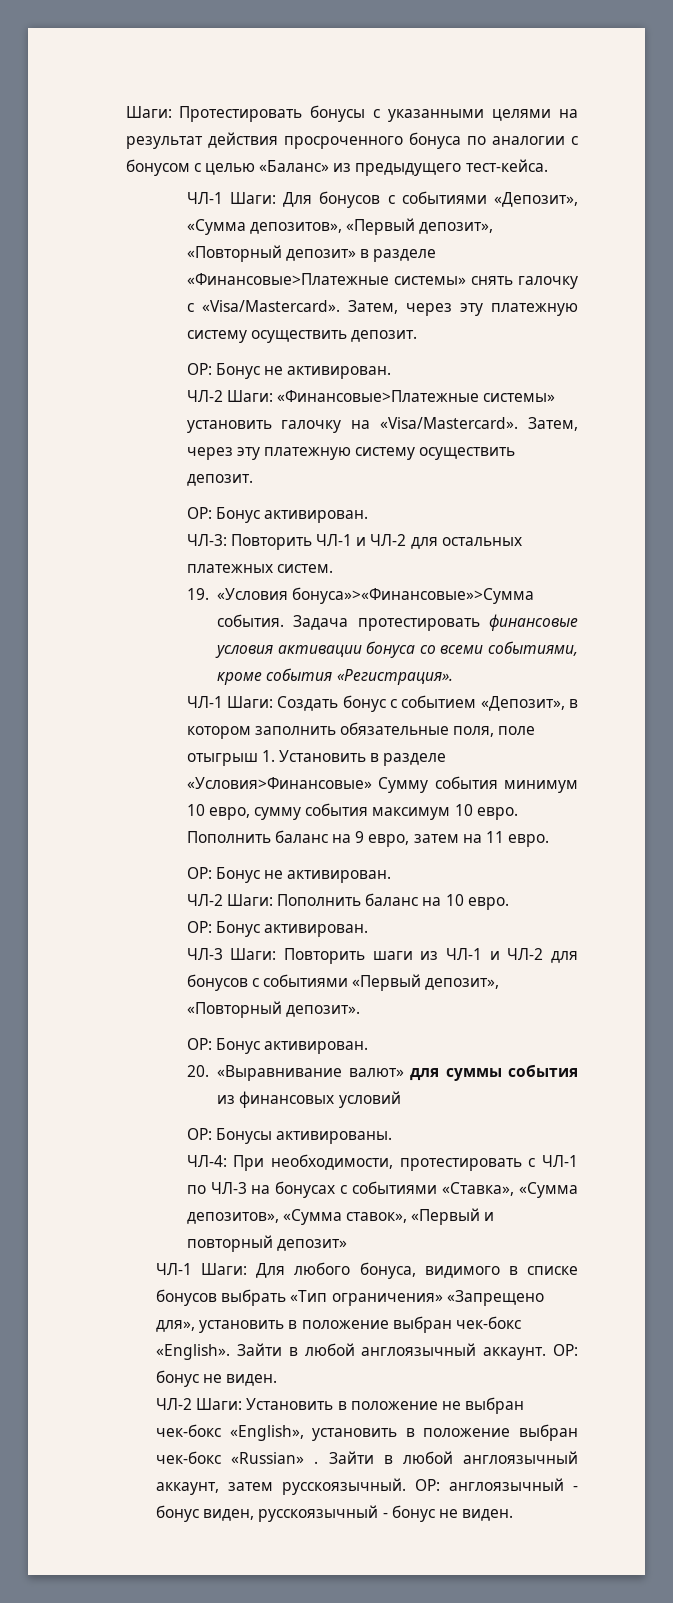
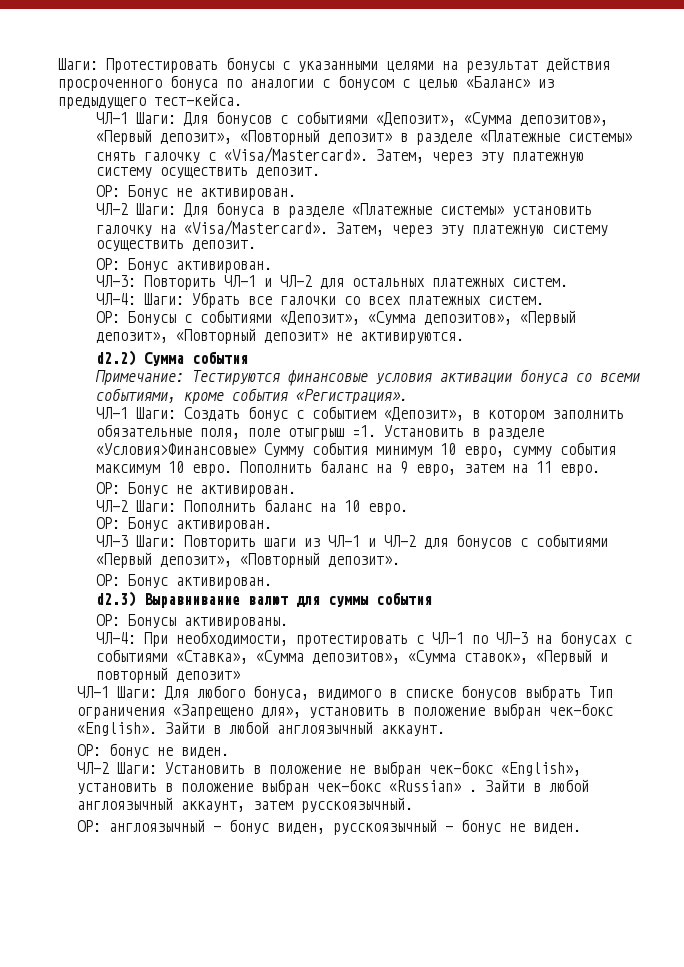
- ЧЛ-1 Шаги: Для бонусов с событиями «Депозит», «Сумма депозитов», «Первый депозит», «Повторный депозит» в разделе «Финансовые>Платежные системы» снять галочку с «Visa/Mastercard».
+ ЧЛ-1 Шаги: Для бонусов с событиями «Депозит», «Сумма депозитов», «Первый депозит», «Повторный депозит» в разделе «Платежные системы» снять галочку с «Visa/Mastercard».
- ЧЛ-2 Шаги: «Финансовые>Платежные системы» установить галочку на «Visa/Mastercard».
+ ЧЛ-2 Шаги: Для бонуса в разделе «Платежные системы» установить галочку на «Visa/Mastercard».
- 19. «Условия бонуса»>«Финансовые»>Сумма события. Задача протестировать финансовые условия активации бонуса со всеми событиями, кроме события «Регистрация».
+ ЧЛ-4: Шаги: Убрать все галочки со всех платежных систем.
+ ОР: Бонусы с событиями «Депозит», «Сумма депозитов», «Первый депозит», «Повторный депозит» не активируются.
+ d2.2) Сумма события
+ Примечание: Тестируются финансовые условия активации бонуса со всеми событиями, кроме события «Регистрация».
- ЧЛ-1 Шаги: Создать бонус с событием «Депозит», в котором заполнить обязательные поля, поле отыгрыш 1. Установить в разделе «Условия>Финансовые» Сумму события минимум 10 евро, сумму события максимум 10 евро.
+ ЧЛ-1 Шаги: Создать бонус с событием «Депозит», в котором заполнить обязательные поля, поле отыгрыш =1. Установить в разделе «Условия>Финансовые» Сумму события минимум 10 евро, сумму события максимум 10 евро.
- 20. «Выравнивание валют» для суммы события из финансовых условий
+ d2.3) Выравнивание валют для суммы события
- ЧЛ-1 Шаги: Для любого бонуса, видимого в списке бонусов выбрать «Тип ограничения» «Запрещено для», установить в положение выбран чек-бокс «English».
+ ЧЛ-1 Шаги: Для любого бонуса, видимого в списке бонусов выбрать Тип ограничения «Запрещено для», установить в положение выбран чек-бокс «English».
- Зайти в любой англоязычный аккаунт. ОР: бонус не виден.
+ Зайти в любой англоязычный аккаунт.
+ ОР: бонус не виден.
- Зайти в любой англоязычный аккаунт, затем русскоязычный. ОР: англоязычный - бонус виден, русскоязычный - бонус не виден.
+ Зайти в любой англоязычный аккаунт, затем русскоязычный.
+ ОР: англоязычный - бонус виден, русскоязычный - бонус не виден.

